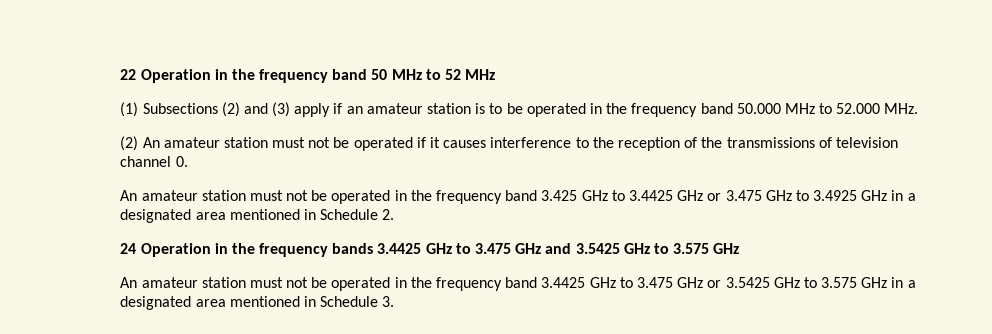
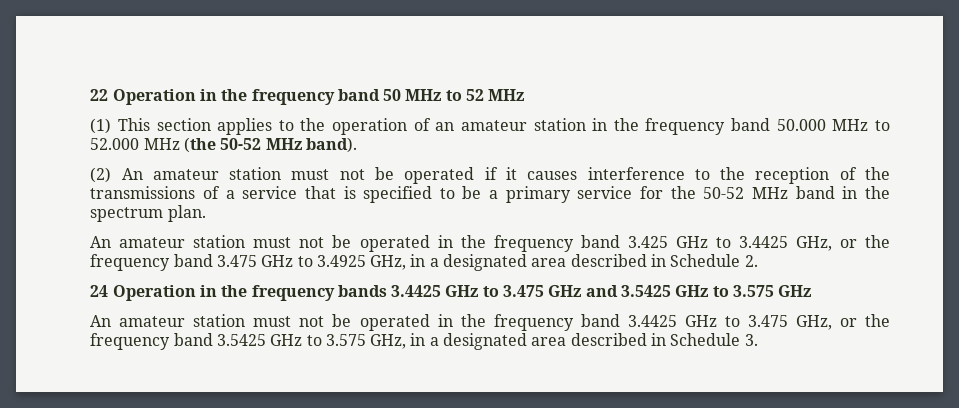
- (1) Subsections (2) and (3) apply if an amateur station is to be operated in the frequency band 50.000 MHz to 52.000 MHz.
+ (1) This section applies to the operation of an amateur station in the frequency band 50.000 MHz to 52.000 MHz (the 50-52 MHz band).
- (2) An amateur station must not be operated if it causes interference to the reception of the transmissions of television channel 0.
+ (2) An amateur station must not be operated if it causes interference to the reception of the transmissions of a service that is specified to be a primary service for the 50-52 MHz band in the spectrum plan.
- An amateur station must not be operated in the frequency band 3.425 GHz to 3.4425 GHz or 3.475 GHz to 3.4925 GHz in a designated area mentioned in Schedule 2.
+ An amateur station must not be operated in the frequency band 3.425 GHz to 3.4425 GHz, or the frequency band 3.475 GHz to 3.4925 GHz, in a designated area described in Schedule 2.
- An amateur station must not be operated in the frequency band 3.4425 GHz to 3.475 GHz or 3.5425 GHz to 3.575 GHz in a designated area mentioned in Schedule 3.
+ An amateur station must not be operated in the frequency band 3.4425 GHz to 3.475 GHz, or the frequency band 3.5425 GHz to 3.575 GHz, in a designated area described in Schedule 3.

